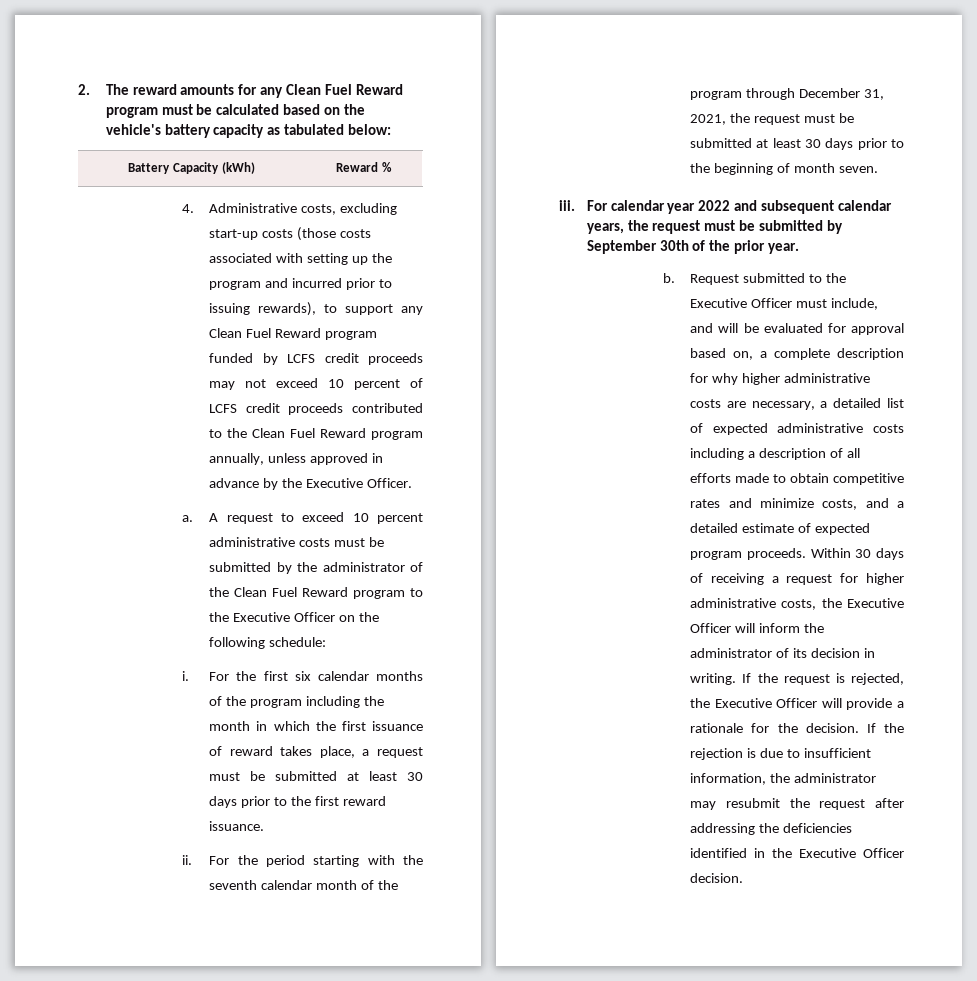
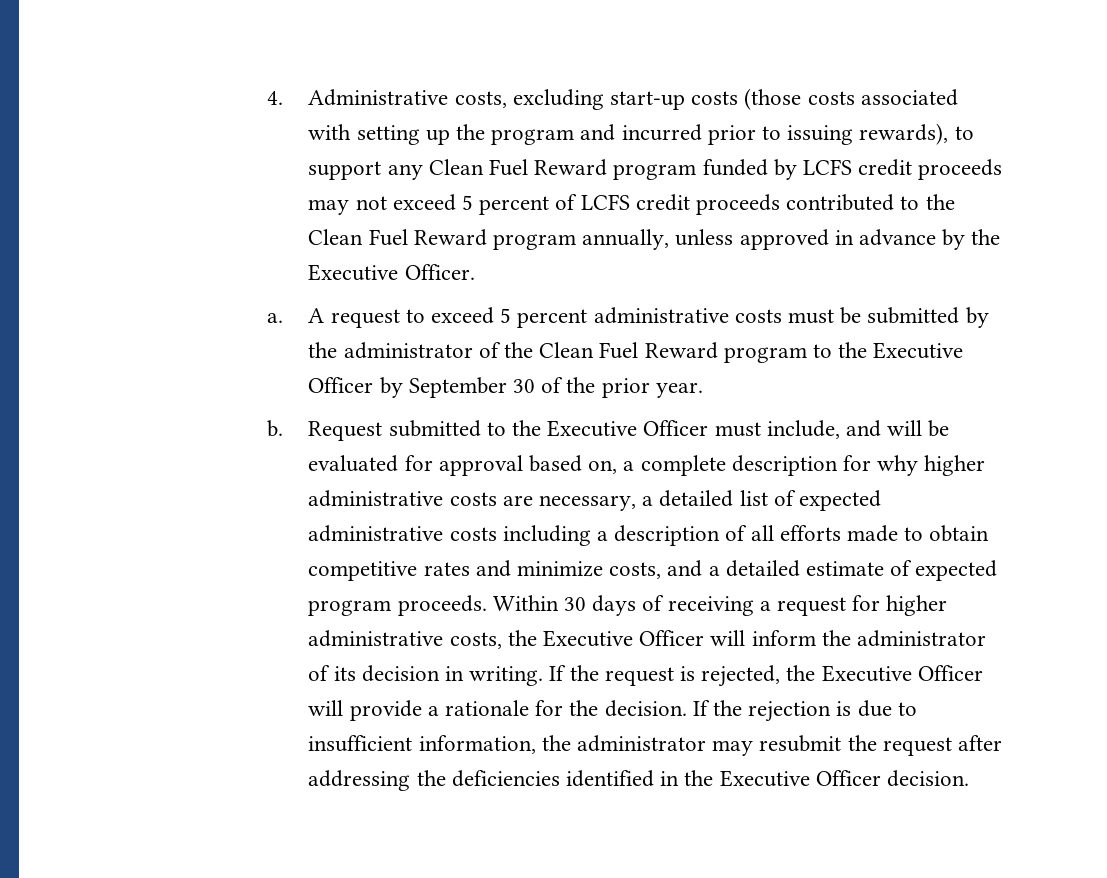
- 2. The reward amounts for any Clean Fuel Reward program must be calculated based on the vehicle's battery capacity as tabulated below:
- Battery Capacity (kWh) | Reward %
- 4. Administrative costs, excluding start-up costs (those costs associated with setting up the program and incurred prior to issuing rewards), to support any Clean Fuel Reward program funded by LCFS credit proceeds may not exceed 10 percent of LCFS credit proceeds contributed to the Clean Fuel Reward program annually, unless approved in advance by the Executive Officer.
+ 4. Administrative costs, excluding start-up costs (those costs associated with setting up the program and incurred prior to issuing rewards), to support any Clean Fuel Reward program funded by LCFS credit proceeds may not exceed 5 percent of LCFS credit proceeds contributed to the Clean Fuel Reward program annually, unless approved in advance by the Executive Officer.
- A request to exceed 10 percent administrative costs must be submitted by the administrator of the Clean Fuel Reward program to the Executive Officer on the following schedule:
- i. For the first six calendar months of the program including the month in which the first issuance of reward takes place, a request must be submitted at least 30 days prior to the first reward issuance.
- ii. For the period starting with the seventh calendar month of the program through December 31, 2021, the request must be submitted at least 30 days prior to the beginning of month seven.
- iii. For calendar year 2022 and subsequent calendar years, the request must be submitted by September 30th of the prior year.
+ A request to exceed 5 percent administrative costs must be submitted by the administrator of the Clean Fuel Reward program to the Executive Officer by September 30 of the prior year.

